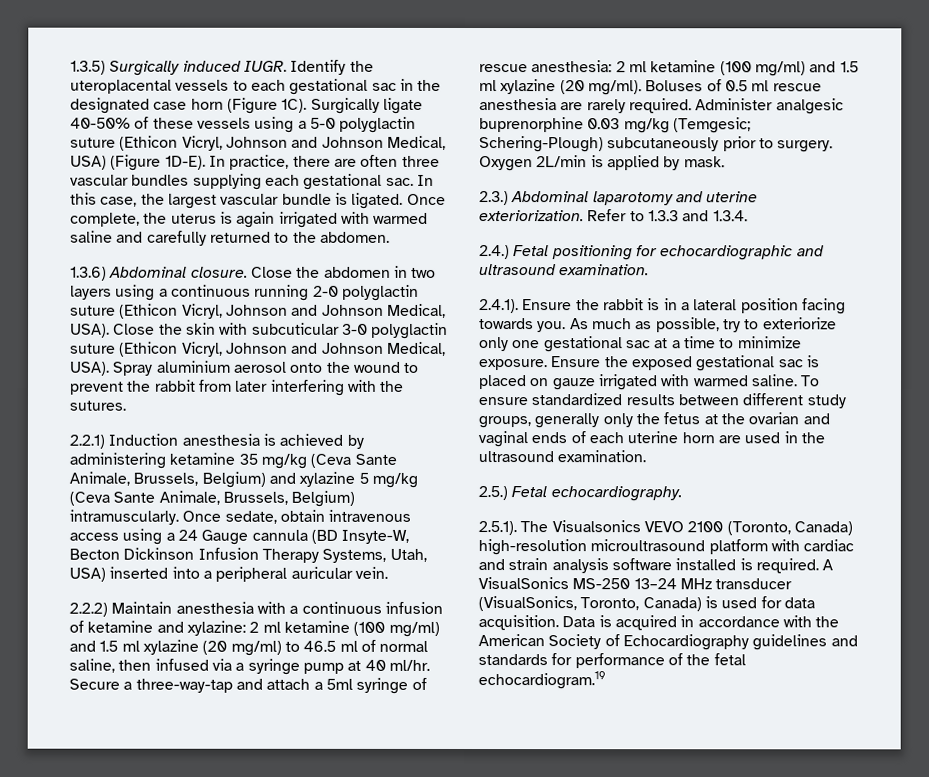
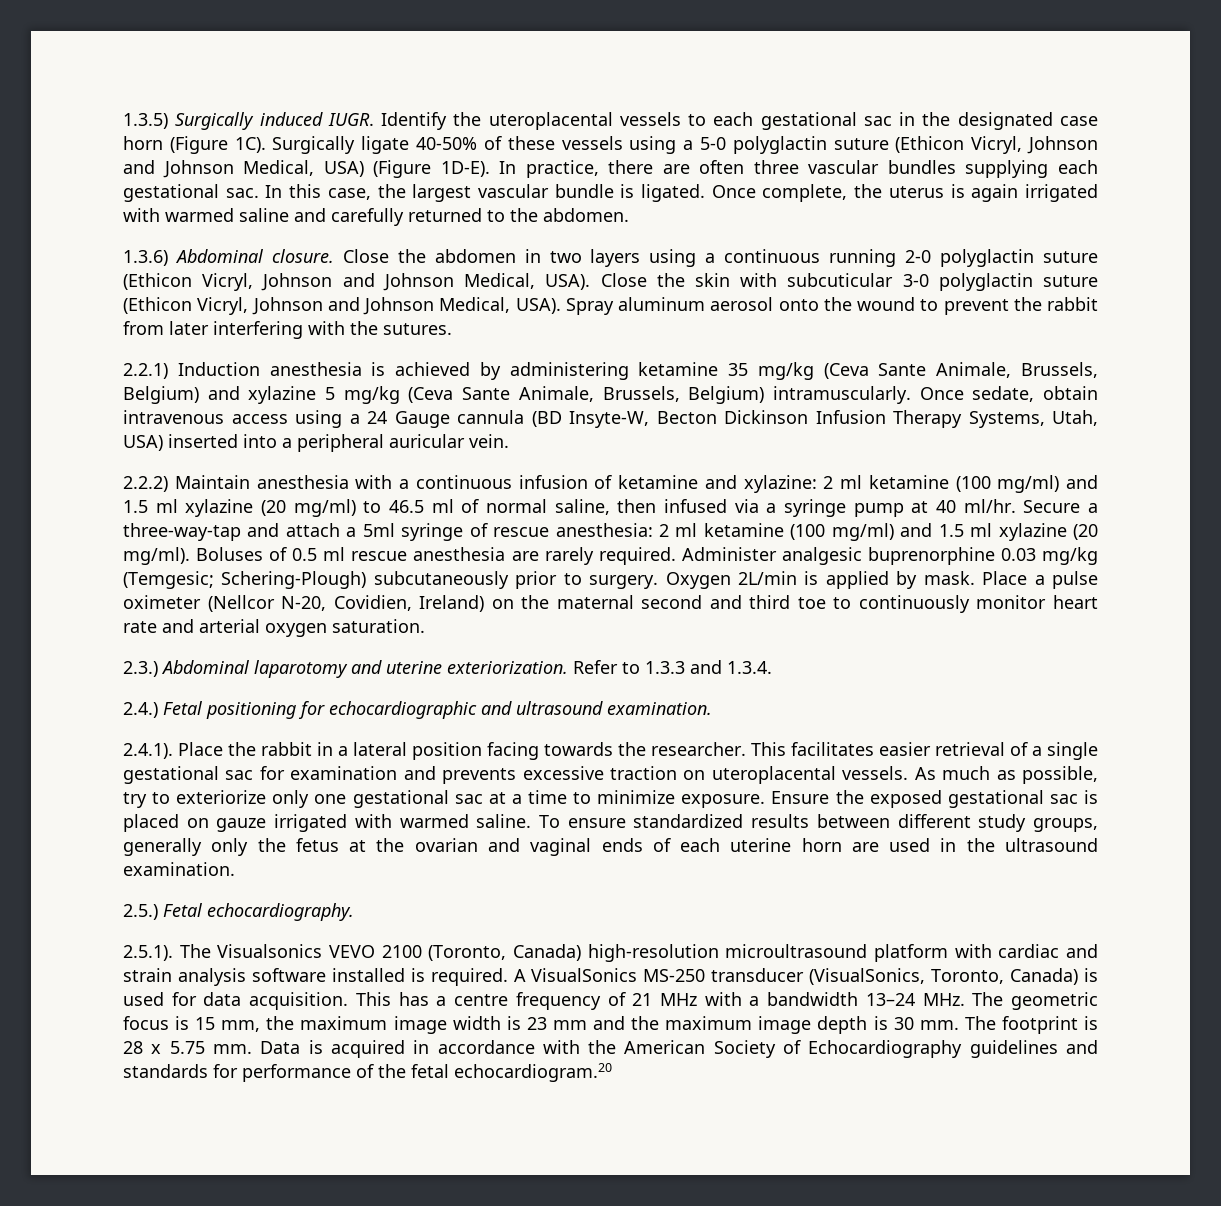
- Spray aluminium aerosol onto the wound to prevent the rabbit from later interfering with the sutures.
+ Spray aluminum aerosol onto the wound to prevent the rabbit from later interfering with the sutures.
+ Place a pulse oximeter (Nellcor N-20, Covidien, Ireland) on the maternal second and third toe to continuously monitor heart rate and arterial oxygen saturation.
- 2.4.1). Ensure the rabbit is in a lateral position facing towards you.
+ 2.4.1). Place the rabbit in a lateral position facing towards the researcher. This facilitates easier retrieval of a single gestational sac for examination and prevents excessive traction on uteroplacental vessels.
- A VisualSonics MS-250 13–24 MHz transducer (VisualSonics, Toronto, Canada) is used for data acquisition.
+ A VisualSonics MS-250 transducer (VisualSonics, Toronto, Canada) is used for data acquisition.
+ This has a centre frequency of 21 MHz with a bandwidth 13–24 MHz. The geometric focus is 15 mm, the maximum image width is 23 mm and the maximum image depth is 30 mm. The footprint is 28 x 5.75 mm.
- Data is acquired in accordance with the American Society of Echocardiography guidelines and standards for performance of the fetal echocardiogram.19
+ Data is acquired in accordance with the American Society of Echocardiography guidelines and standards for performance of the fetal echocardiogram.20

